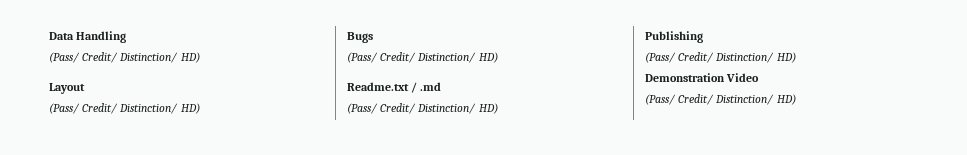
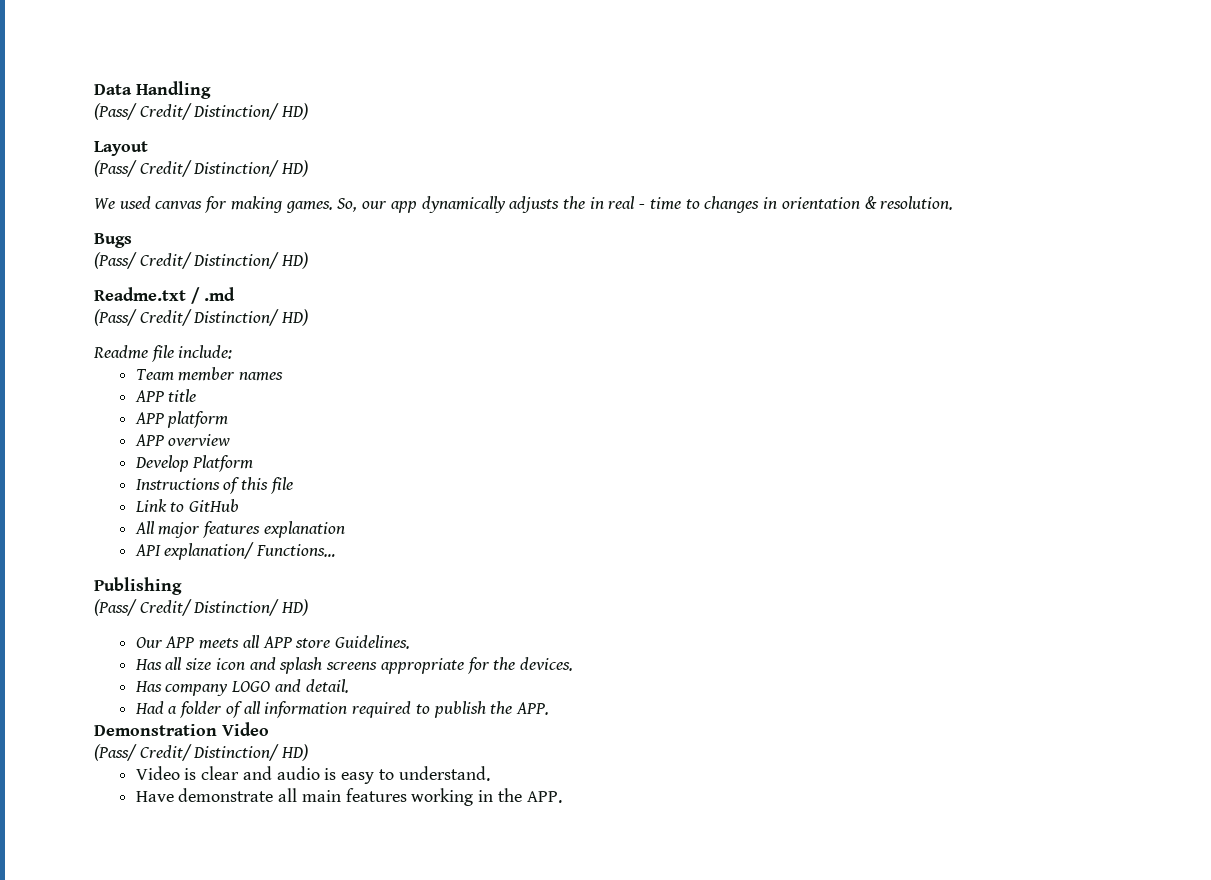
+ We used canvas for making games. So, our app dynamically adjusts the in real - time to changes in orientation & resolution.
+ Readme file include:
+ Team member names
+ APP title
+ APP platform
+ APP overview
+ Develop Platform
+ Instructions of this file
+ Link to GitHub
+ All major features explanation
+ API explanation/ Functions…
+ Our APP meets all APP store Guidelines.
+ Has all size icon and splash screens appropriate for the devices.
+ Has company LOGO and detail.
+ Had a folder of all information required to publish the APP.
+ Video is clear and audio is easy to understand.
+ Have demonstrate all main features working in the APP.

